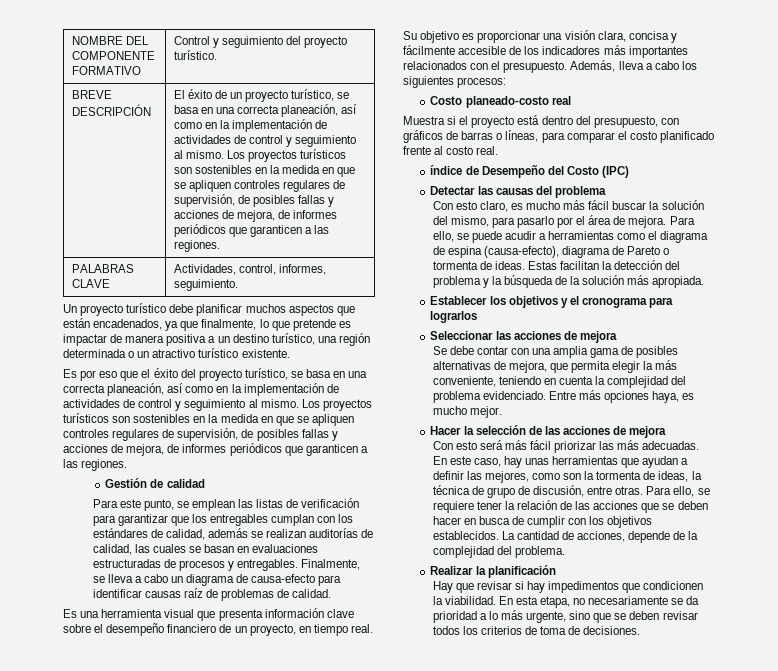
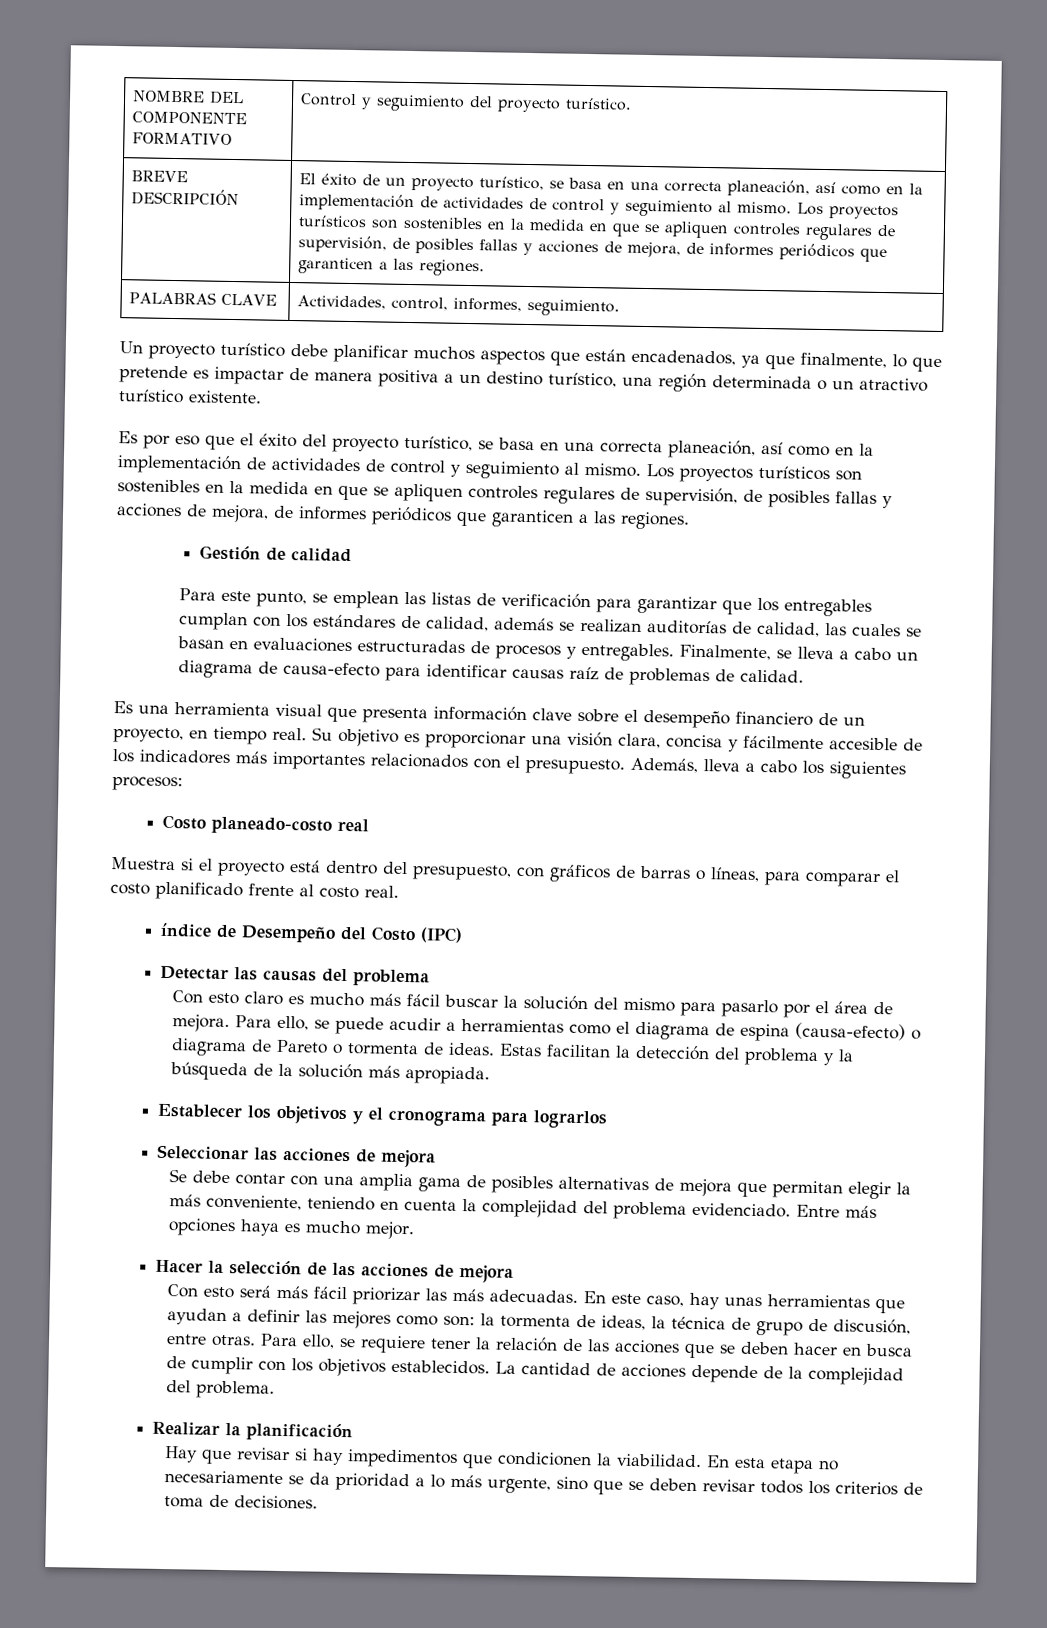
- Con esto claro, es mucho más fácil buscar la solución del mismo, para pasarlo por el área de mejora.
+ Con esto claro es mucho más fácil buscar la solución del mismo para pasarlo por el área de mejora.
- Para ello, se puede acudir a herramientas como el diagrama de espina (causa-efecto), diagrama de Pareto o tormenta de ideas.
+ Para ello, se puede acudir a herramientas como el diagrama de espina (causa-efecto) o diagrama de Pareto o tormenta de ideas.
- Se debe contar con una amplia gama de posibles alternativas de mejora, que permita elegir la más conveniente, teniendo en cuenta la complejidad del problema evidenciado.
+ Se debe contar con una amplia gama de posibles alternativas de mejora que permitan elegir la más conveniente, teniendo en cuenta la complejidad del problema evidenciado.
- Entre más opciones haya, es mucho mejor.
+ Entre más opciones haya es mucho mejor.
- En este caso, hay unas herramientas que ayudan a definir las mejores, como son la tormenta de ideas, la técnica de grupo de discusión, entre otras.
+ En este caso, hay unas herramientas que ayudan a definir las mejores como son: la tormenta de ideas, la técnica de grupo de discusión, entre otras.
- La cantidad de acciones, depende de la complejidad del problema.
+ La cantidad de acciones depende de la complejidad del problema.
- En esta etapa, no necesariamente se da prioridad a lo más urgente, sino que se deben revisar todos los criterios de toma de decisiones.
+ En esta etapa no necesariamente se da prioridad a lo más urgente, sino que se deben revisar todos los criterios de toma de decisiones.

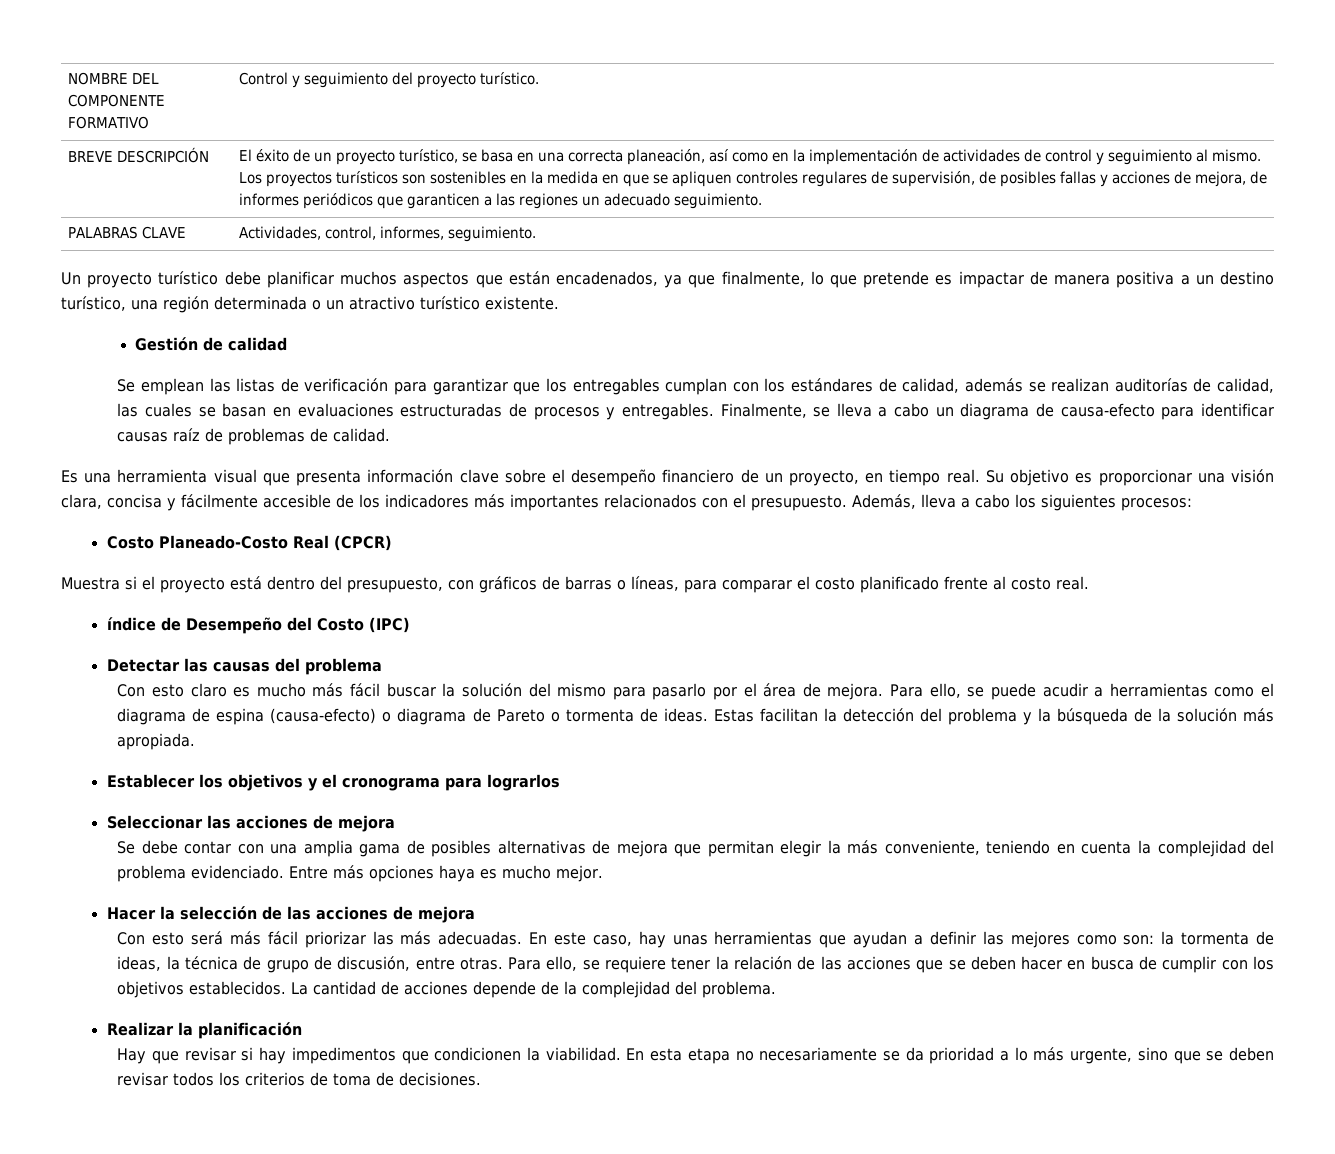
- El éxito de un proyecto turístico, se basa en una correcta planeación, así como en la implementación de actividades de control y seguimiento al mismo. Los proyectos turísticos son sostenibles en la medida en que se apliquen controles regulares de supervisión, de posibles fallas y acciones de mejora, de informes periódicos que garanticen a las regiones.
+ El éxito de un proyecto turístico, se basa en una correcta planeación, así como en la implementación de actividades de control y seguimiento al mismo. Los proyectos turísticos son sostenibles en la medida en que se apliquen controles regulares de supervisión, de posibles fallas y acciones de mejora, de informes periódicos que garanticen a las regiones un adecuado seguimiento.
- Es por eso que el éxito del proyecto turístico, se basa en una correcta planeación, así como en la implementación de actividades de control y seguimiento al mismo. Los proyectos turísticos son sostenibles en la medida en que se apliquen controles regulares de supervisión, de posibles fallas y acciones de mejora, de informes periódicos que garanticen a las regiones.
- Para este punto, se emplean las listas de verificación para garantizar que los entregables cumplan con los estándares de calidad, además se realizan auditorías de calidad, las cuales se basan en evaluaciones estructuradas de procesos y entregables.
+ Se emplean las listas de verificación para garantizar que los entregables cumplan con los estándares de calidad, además se realizan auditorías de calidad, las cuales se basan en evaluaciones estructuradas de procesos y entregables.
- Costo planeado-costo real
+ Costo Planeado-Costo Real (CPCR)

